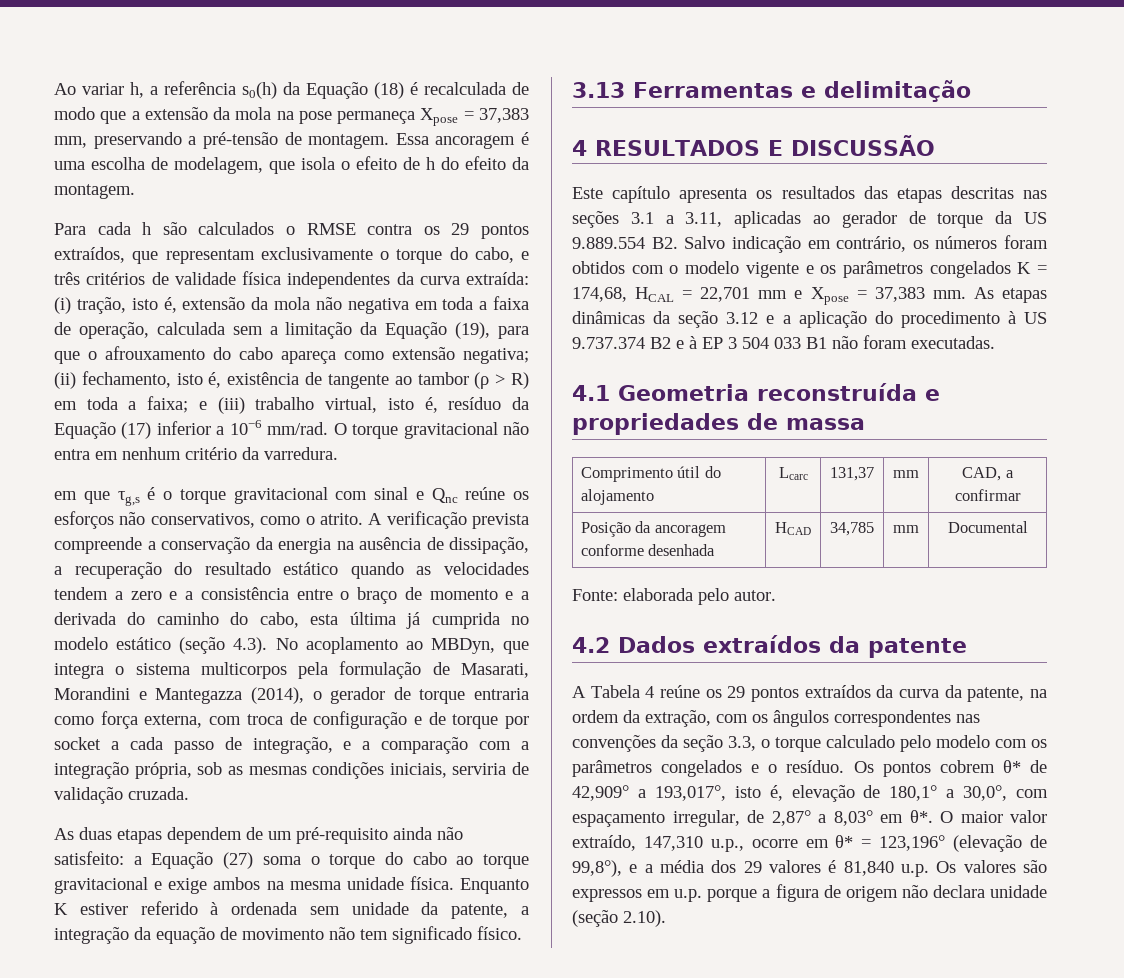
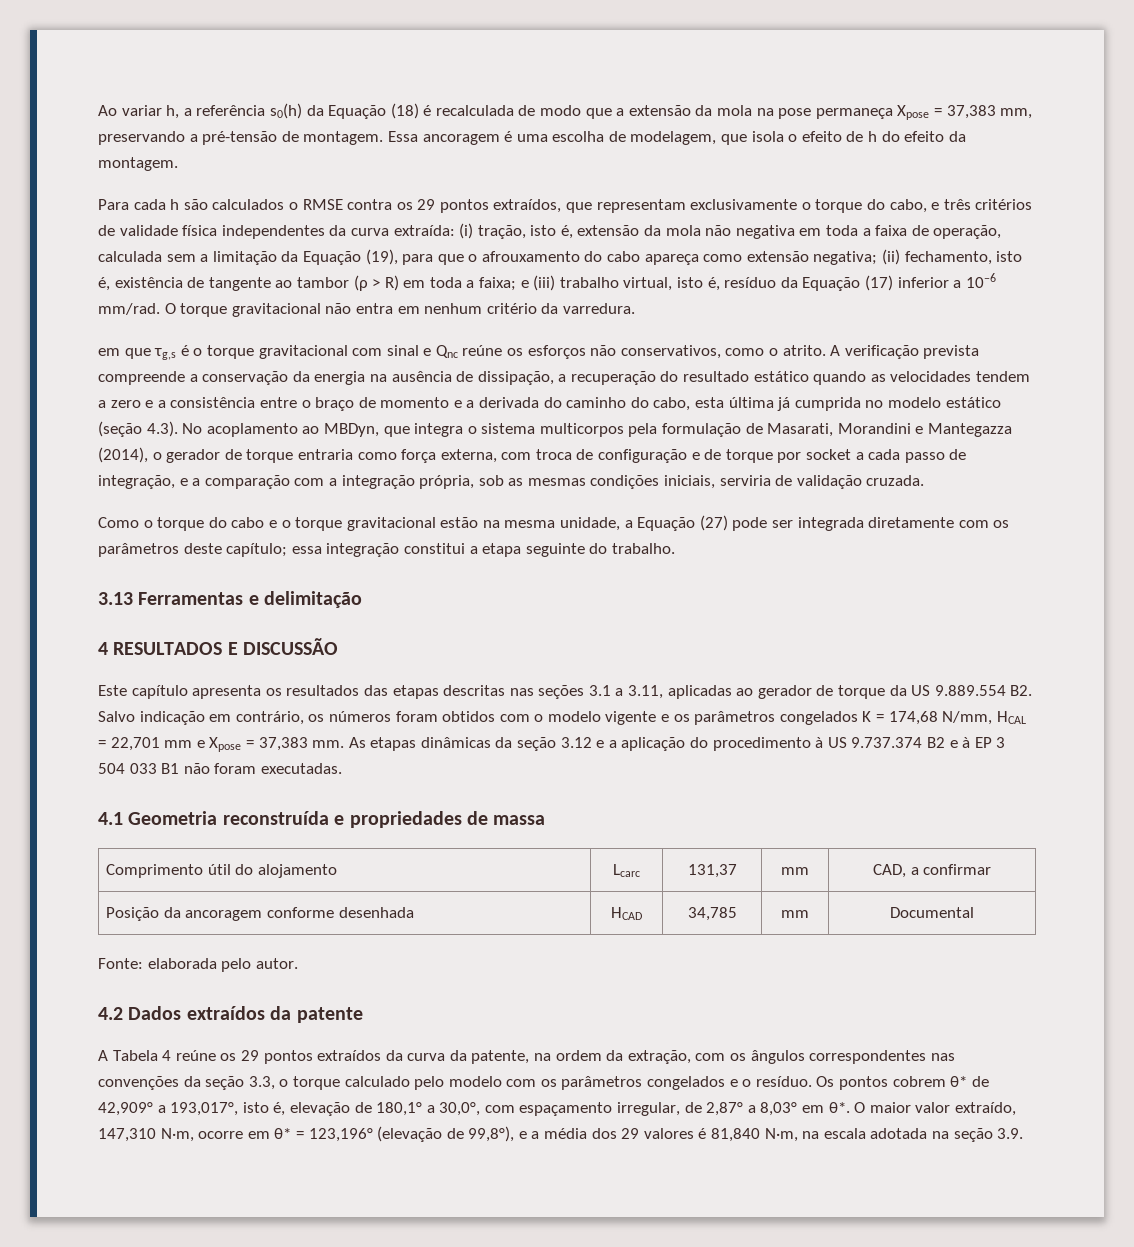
- As duas etapas dependem de um pré-requisito ainda não satisfeito: a Equação (27) soma o torque do cabo ao torque gravitacional e exige ambos na mesma unidade física. Enquanto K estiver referido à ordenada sem unidade da patente, a integração da equação de movimento não tem significado físico.
+ Como o torque do cabo e o torque gravitacional estão na mesma unidade, a Equação (27) pode ser integrada diretamente com os parâmetros deste capítulo; essa integração constitui a etapa seguinte do trabalho.
- Este capítulo apresenta os resultados das etapas descritas nas seções 3.1 a 3.11, aplicadas ao gerador de torque da US 9.889.554 B2. Salvo indicação em contrário, os números foram obtidos com o modelo vigente e os parâmetros congelados K = 174,68, HCAL = 22,701 mm e Xpose = 37,383 mm.
+ Este capítulo apresenta os resultados das etapas descritas nas seções 3.1 a 3.11, aplicadas ao gerador de torque da US 9.889.554 B2. Salvo indicação em contrário, os números foram obtidos com o modelo vigente e os parâmetros congelados K = 174,68 N/mm, HCAL = 22,701 mm e Xpose = 37,383 mm.
- O maior valor extraído, 147,310 u.p., ocorre em θ* = 123,196° (elevação de 99,8°), e a média dos 29 valores é 81,840 u.p. Os valores são expressos em u.p. porque a figura de origem não declara unidade (seção 2.10).
+ O maior valor extraído, 147,310 N·m, ocorre em θ* = 123,196° (elevação de 99,8°), e a média dos 29 valores é 81,840 N·m, na escala adotada na seção 3.9.

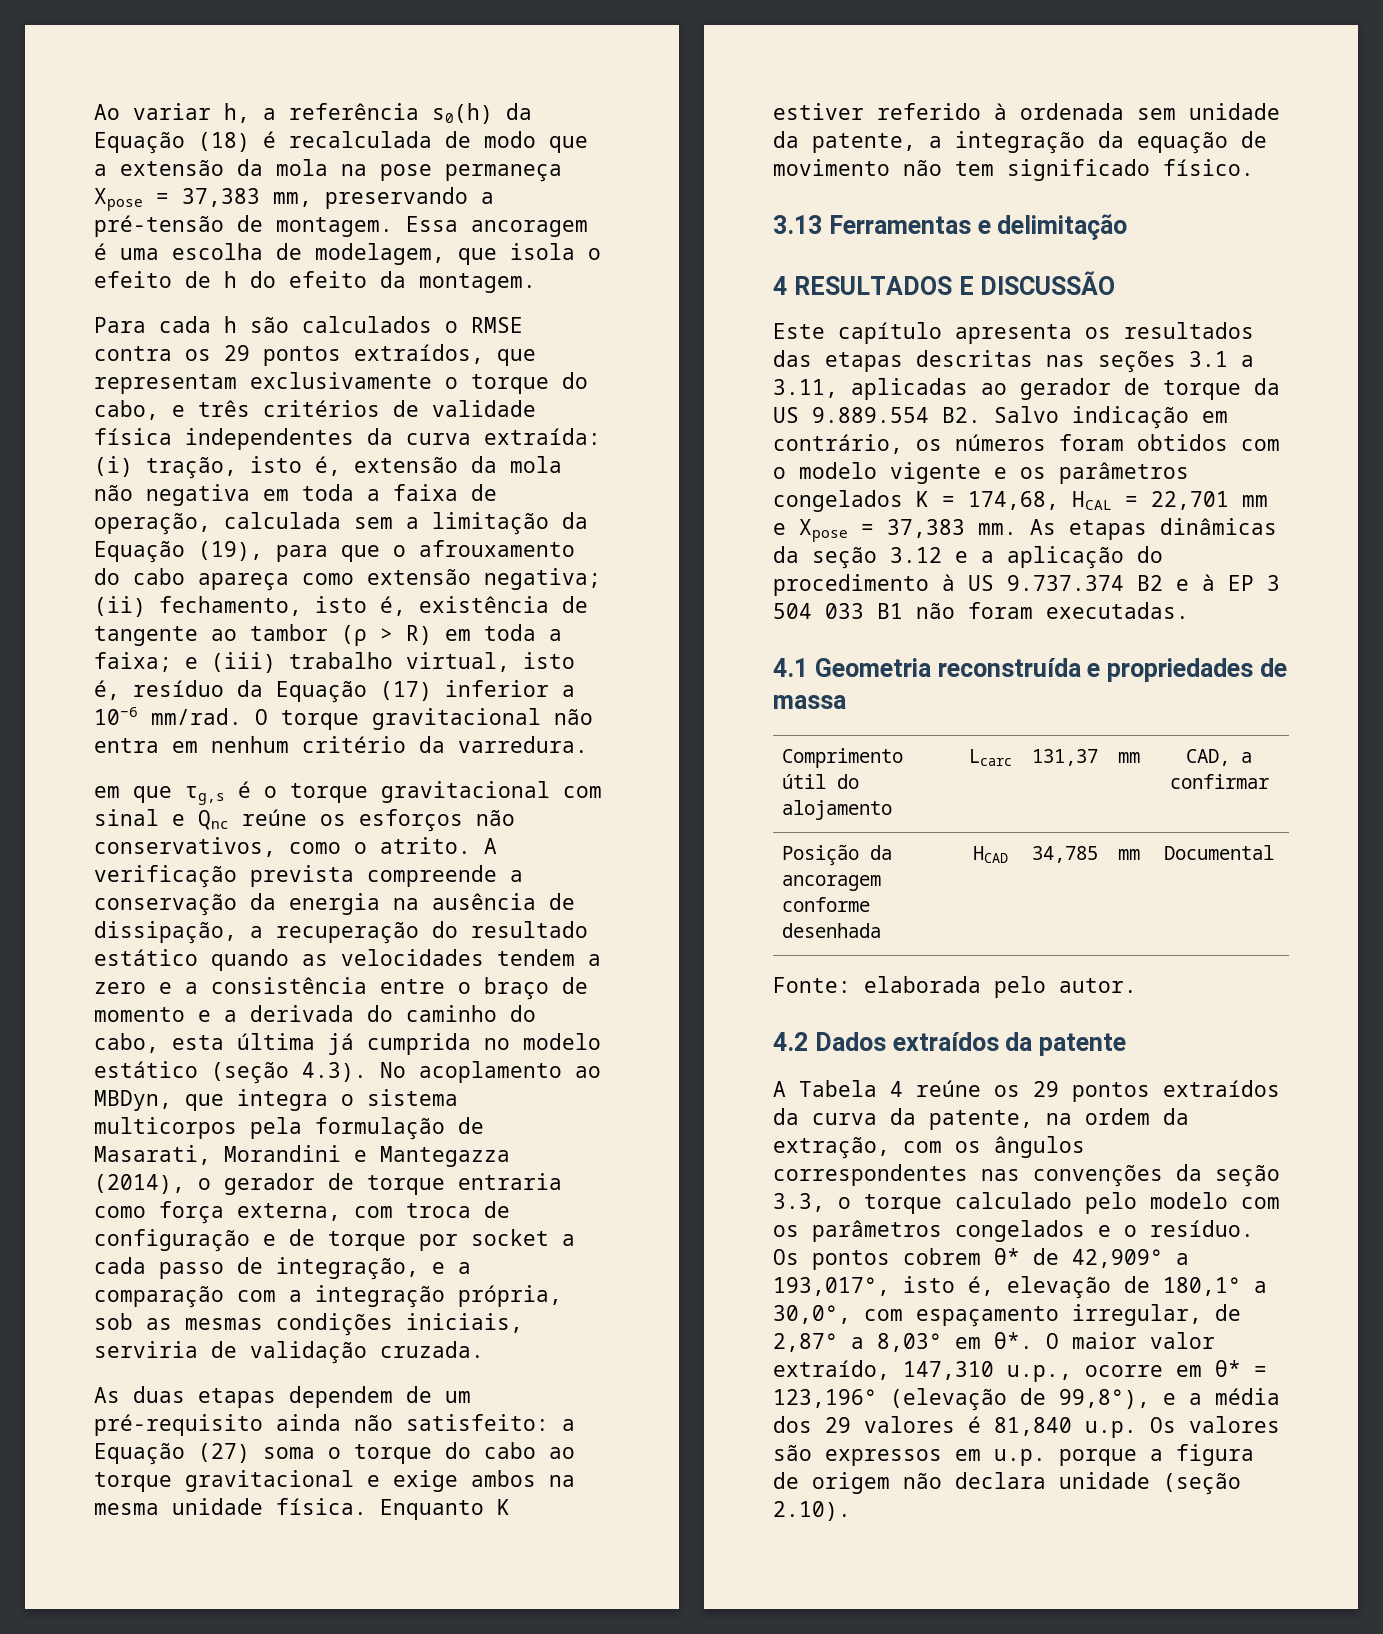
- Como o torque do cabo e o torque gravitacional estão na mesma unidade, a Equação (27) pode ser integrada diretamente com os parâmetros deste capítulo; essa integração constitui a etapa seguinte do trabalho.
+ As duas etapas dependem de um pré-requisito ainda não satisfeito: a Equação (27) soma o torque do cabo ao torque gravitacional e exige ambos na mesma unidade física. Enquanto K estiver referido à ordenada sem unidade da patente, a integração da equação de movimento não tem significado físico.
- Este capítulo apresenta os resultados das etapas descritas nas seções 3.1 a 3.11, aplicadas ao gerador de torque da US 9.889.554 B2. Salvo indicação em contrário, os números foram obtidos com o modelo vigente e os parâmetros congelados K = 174,68 N/mm, HCAL = 22,701 mm e Xpose = 37,383 mm.
+ Este capítulo apresenta os resultados das etapas descritas nas seções 3.1 a 3.11, aplicadas ao gerador de torque da US 9.889.554 B2. Salvo indicação em contrário, os números foram obtidos com o modelo vigente e os parâmetros congelados K = 174,68, HCAL = 22,701 mm e Xpose = 37,383 mm.
- O maior valor extraído, 147,310 N·m, ocorre em θ* = 123,196° (elevação de 99,8°), e a média dos 29 valores é 81,840 N·m, na escala adotada na seção 3.9.
+ O maior valor extraído, 147,310 u.p., ocorre em θ* = 123,196° (elevação de 99,8°), e a média dos 29 valores é 81,840 u.p. Os valores são expressos em u.p. porque a figura de origem não declara unidade (seção 2.10).

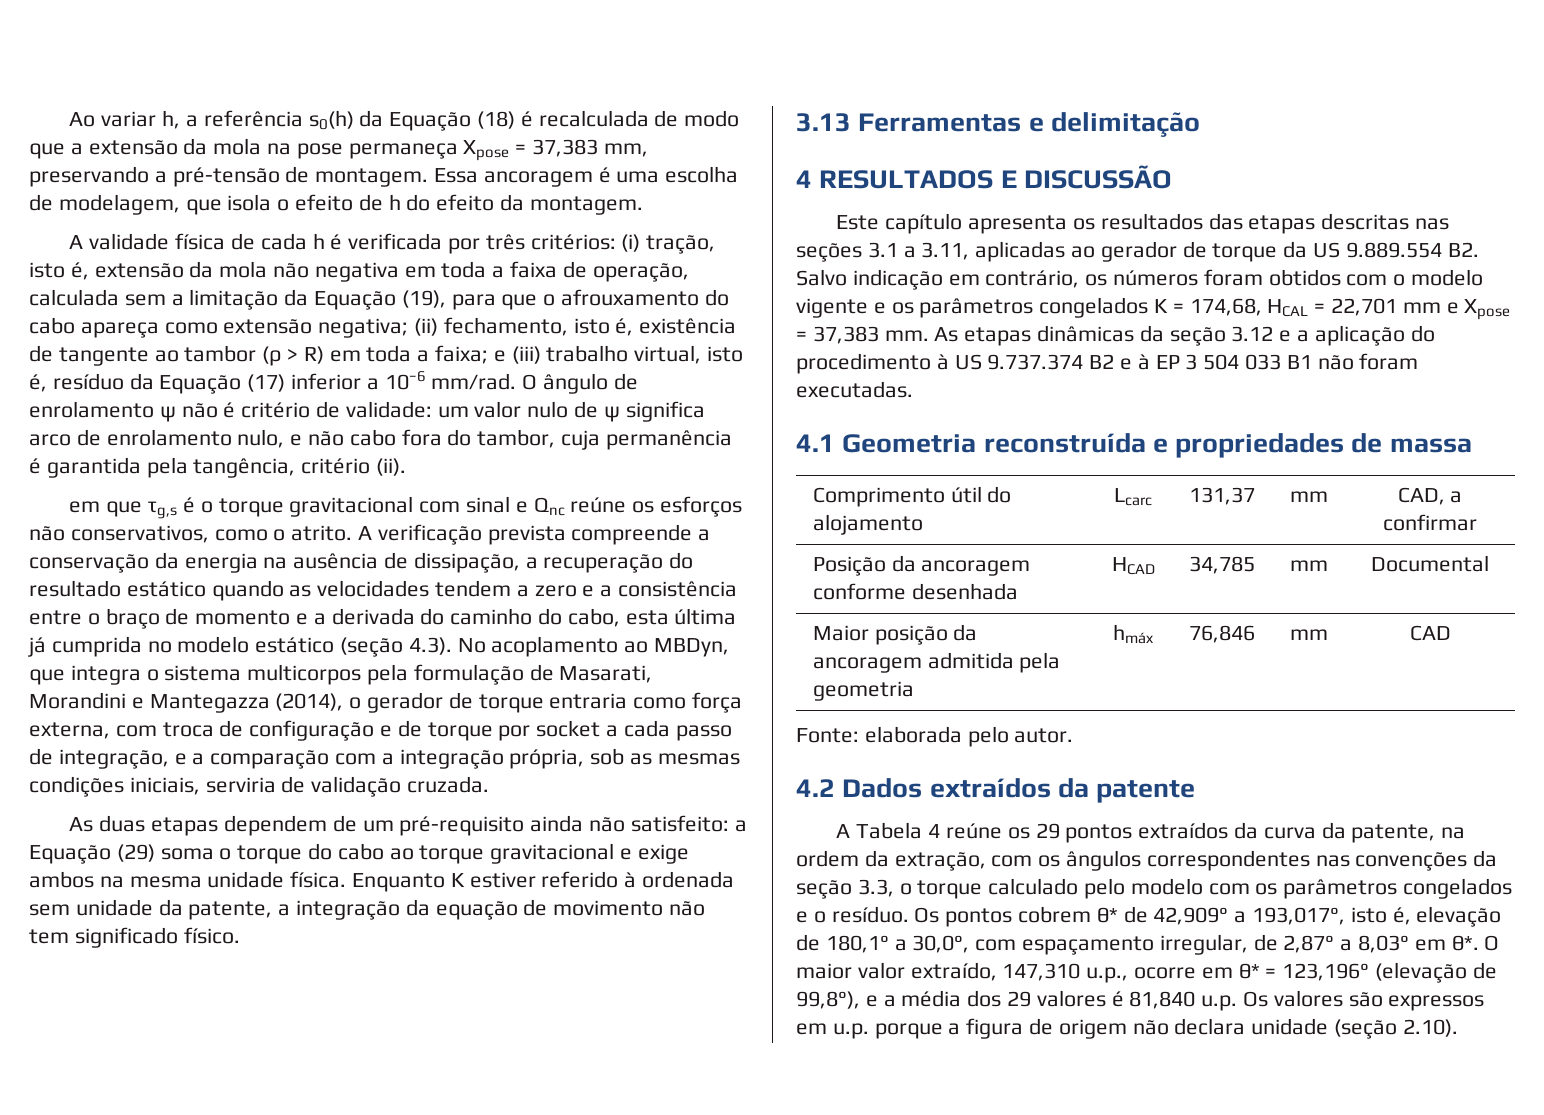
- Para cada h são calculados o RMSE contra os 29 pontos extraídos, que representam exclusivamente o torque do cabo, e três critérios de validade física independentes da curva extraída:
+ A validade física de cada h é verificada por três critérios:
- O torque gravitacional não entra em nenhum critério da varredura.
+ O ângulo de enrolamento ψ não é critério de validade: um valor nulo de ψ significa arco de enrolamento nulo, e não cabo fora do tambor, cuja permanência é garantida pela tangência, critério (ii).
- As duas etapas dependem de um pré-requisito ainda não satisfeito: a Equação (27) soma o torque do cabo ao torque gravitacional e exige ambos na mesma unidade física.
+ As duas etapas dependem de um pré-requisito ainda não satisfeito: a Equação (29) soma o torque do cabo ao torque gravitacional e exige ambos na mesma unidade física.
+ Maior posição da ancoragem admitida pela geometria | hmáx | 76,846 | mm | CAD

